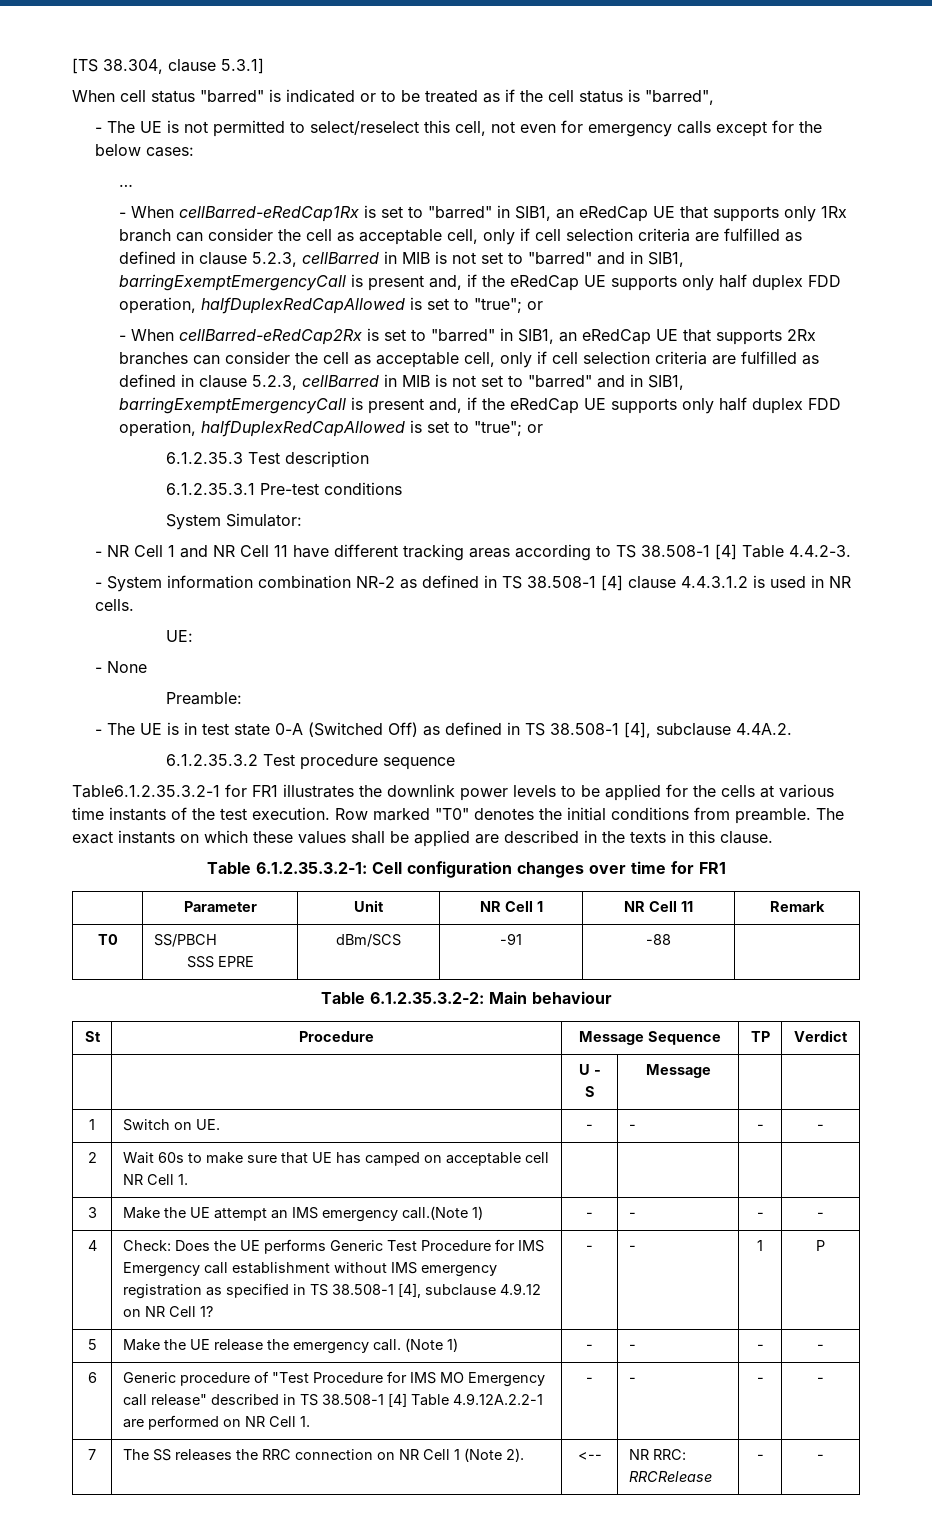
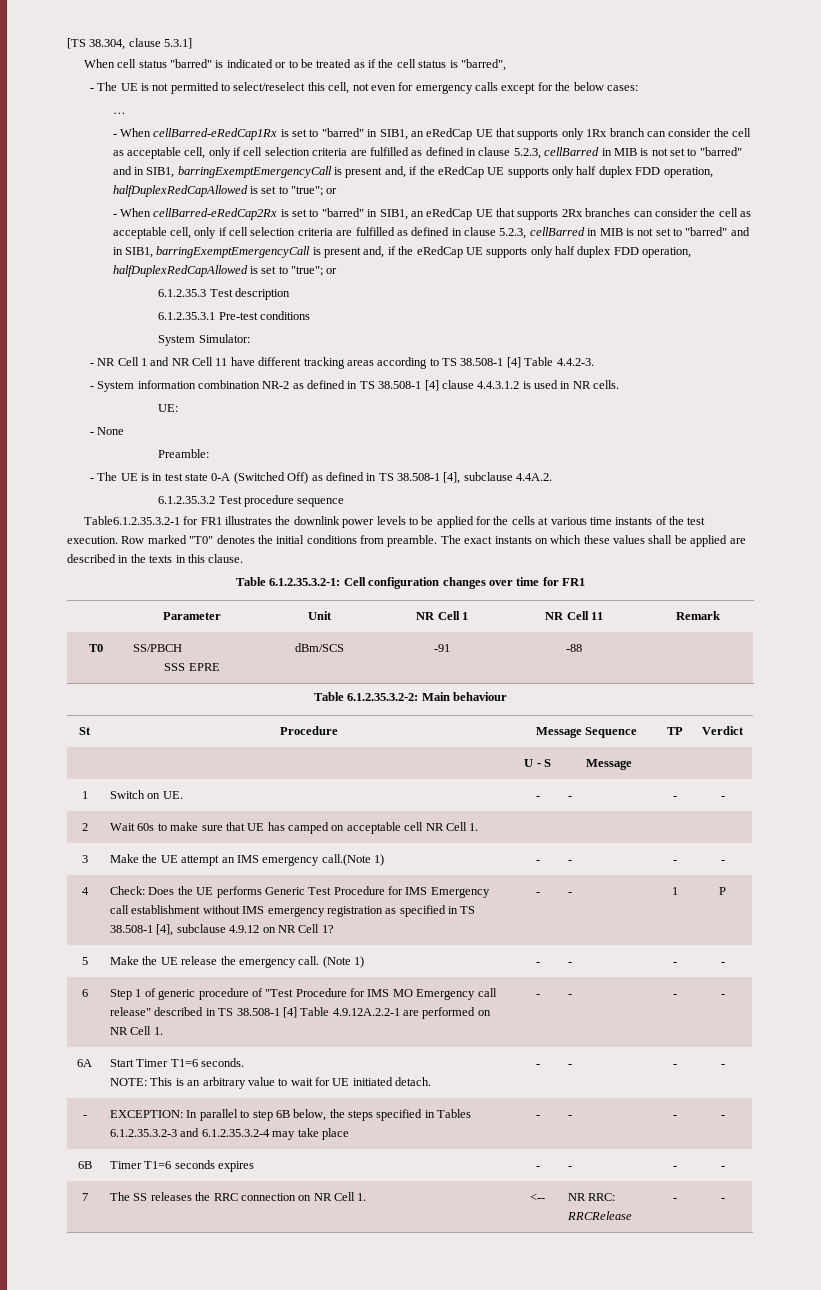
- 6 | Generic procedure of "Test Procedure for IMS MO Emergency call release" described in TS 38.508-1 [4] Table 4.9.12A.2.2-1 are performed on NR Cell 1. | - | - | - | -
+ 6 | Step 1 of generic procedure of "Test Procedure for IMS MO Emergency call release" described in TS 38.508-1 [4] Table 4.9.12A.2.2-1 are performed on NR Cell 1. | - | - | - | -
+ 6A | Start Timer T1=6 seconds.
+ NOTE: This is an arbitrary value to wait for UE initiated detach. | - | - | - | -
+ - | EXCEPTION: In parallel to step 6B below, the steps specified in Tables 6.1.2.35.3.2-3 and 6.1.2.35.3.2-4 may take place | - | - | - | -
+ 6B | Timer T1=6 seconds expires | - | - | - | -
- 7 | The SS releases the RRC connection on NR Cell 1 (Note 2). | <-- | NR RRC: RRCRelease | - | -
+ 7 | The SS releases the RRC connection on NR Cell 1. | <-- | NR RRC: RRCRelease | - | -

